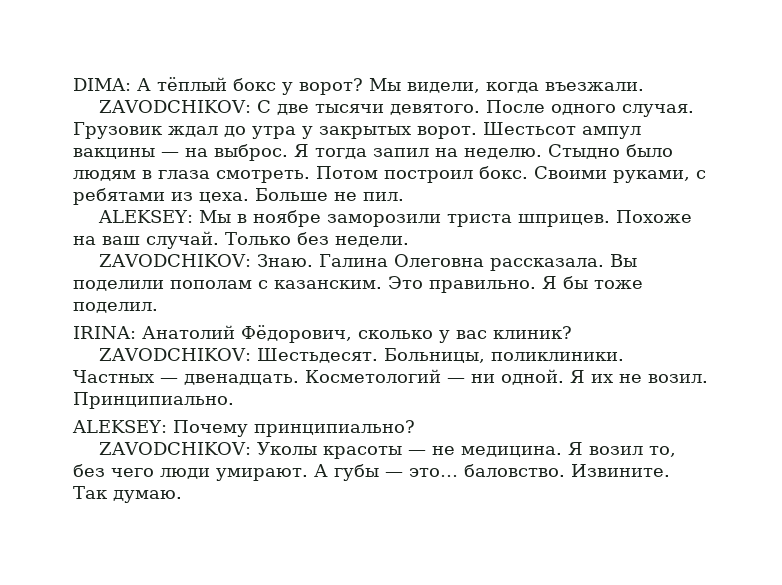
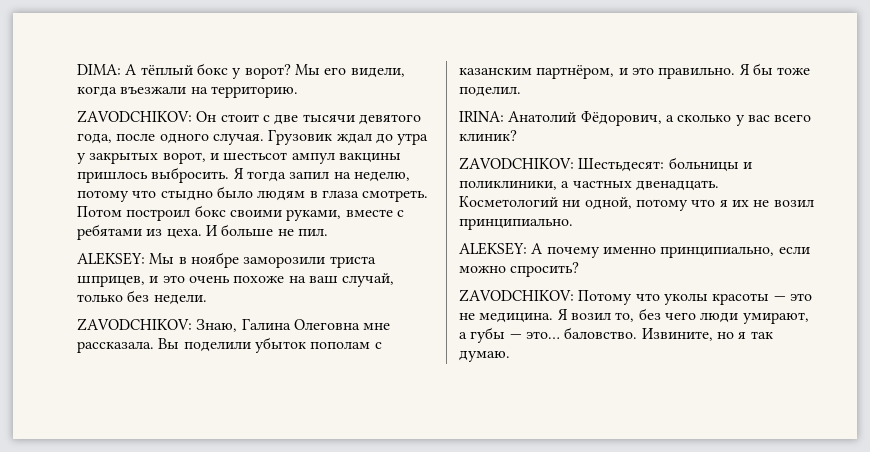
- Мы видели, когда въезжали.
- ZAVODCHIKOV: С две тысячи девятого. После одного случая.
+ Мы его видели, когда въезжали на территорию.
+ ZAVODCHIKOV: Он стоит с две тысячи девятого года, после одного случая.
- Грузовик ждал до утра у закрытых ворот. Шестьсот ампул вакцины — на выброс. Я тогда запил на неделю. Стыдно было людям в глаза смотреть.
+ Грузовик ждал до утра у закрытых ворот, и шестьсот ампул вакцины пришлось выбросить. Я тогда запил на неделю, потому что стыдно было людям в глаза смотреть.
- Потом построил бокс. Своими руками, с ребятами из цеха.
+ Потом построил бокс своими руками, вместе с ребятами из цеха.
- Больше не пил.
+ И больше не пил.
- ALEKSEY: Мы в ноябре заморозили триста шприцев. Похоже на ваш случай. Только без недели.
+ ALEKSEY: Мы в ноябре заморозили триста шприцев, и это очень похоже на ваш случай, только без недели.
- ZAVODCHIKOV: Знаю. Галина Олеговна рассказала.
+ ZAVODCHIKOV: Знаю, Галина Олеговна мне рассказала.
- Вы поделили пополам с казанским. Это правильно.
+ Вы поделили убыток пополам с казанским партнёром, и это правильно.
- IRINA: Анатолий Фёдорович, сколько у вас клиник?
+ IRINA: Анатолий Фёдорович, а сколько у вас всего клиник?
- ZAVODCHIKOV: Шестьдесят. Больницы, поликлиники. Частных — двенадцать. Косметологий — ни одной. Я их не возил. Принципиально.
- ALEKSEY: Почему принципиально?
- ZAVODCHIKOV: Уколы красоты — не медицина.
+ ZAVODCHIKOV: Шестьдесят: больницы и поликлиники, а частных двенадцать. Косметологий ни одной, потому что я их не возил принципиально.
+ ALEKSEY: А почему именно принципиально, если можно спросить?
+ ZAVODCHIKOV: Потому что уколы красоты — это не медицина.
- Я возил то, без чего люди умирают. А губы — это… баловство.
+ Я возил то, без чего люди умирают, а губы — это… баловство.
- Извините. Так думаю.
+ Извините, но я так думаю.

